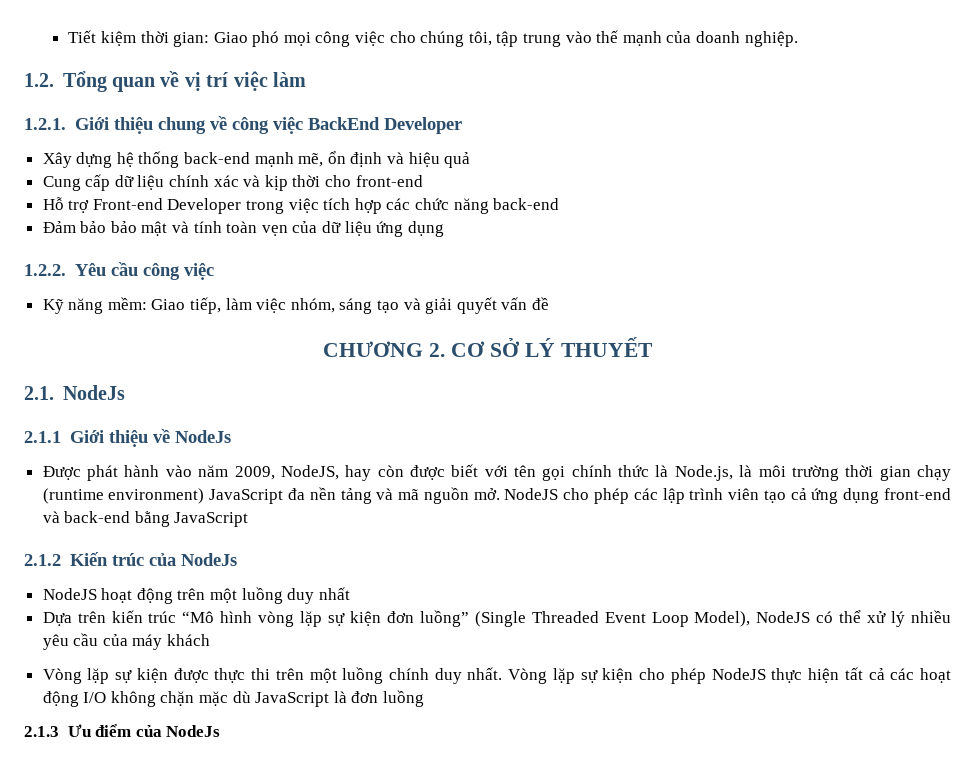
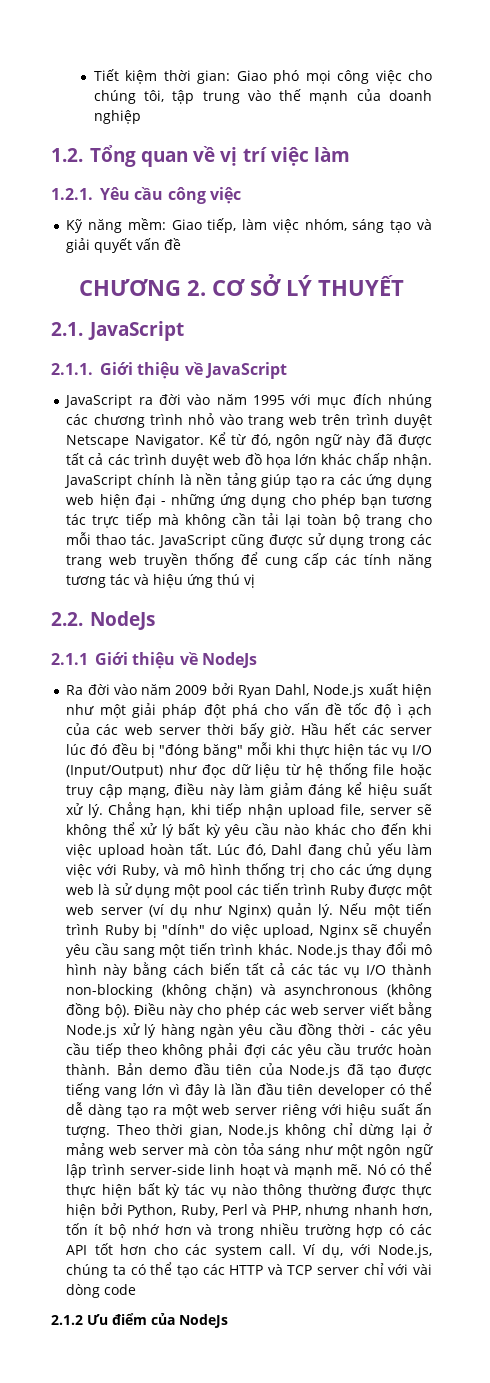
- Tiết kiệm thời gian: Giao phó mọi công việc cho chúng tôi, tập trung vào thế mạnh của doanh nghiệp.
+ Tiết kiệm thời gian: Giao phó mọi công việc cho chúng tôi, tập trung vào thế mạnh của doanh nghiệp
- 1.2.1. Giới thiệu chung về công việc BackEnd Developer
- Xây dựng hệ thống back-end mạnh mẽ, ổn định và hiệu quả
- Cung cấp dữ liệu chính xác và kịp thời cho front-end
- Hỗ trợ Front-end Developer trong việc tích hợp các chức năng back-end
- Đảm bảo bảo mật và tính toàn vẹn của dữ liệu ứng dụng
- 1.2.2. Yêu cầu công việc
+ 1.2.1. Yêu cầu công việc
- 2.1. NodeJs
+ 2.1. JavaScript
+ 2.1.1. Giới thiệu về JavaScript
+ JavaScript ra đời vào năm 1995 với mục đích nhúng các chương trình nhỏ vào trang web trên trình duyệt Netscape Navigator. Kể từ đó, ngôn ngữ này đã được tất cả các trình duyệt web đồ họa lớn khác chấp nhận. JavaScript chính là nền tảng giúp tạo ra các ứng dụng web hiện đại - những ứng dụng cho phép bạn tương tác trực tiếp mà không cần tải lại toàn bộ trang cho mỗi thao tác. JavaScript cũng được sử dụng trong các trang web truyền thống để cung cấp các tính năng tương tác và hiệu ứng thú vị
+ 2.2. NodeJs
- Được phát hành vào năm 2009, NodeJS, hay còn được biết với tên gọi chính thức là Node.js, là môi trường thời gian chạy (runtime environment) JavaScript đa nền tảng và mã nguồn mở. NodeJS cho phép các lập trình viên tạo cả ứng dụng front-end và back-end bằng JavaScript
- 2.1.2 Kiến trúc của NodeJs
- NodeJS hoạt động trên một luồng duy nhất
- Dựa trên kiến trúc “Mô hình vòng lặp sự kiện đơn luồng” (Single Threaded Event Loop Model), NodeJS có thể xử lý nhiều yêu cầu của máy khách
- Vòng lặp sự kiện được thực thi trên một luồng chính duy nhất. Vòng lặp sự kiện cho phép NodeJS thực hiện tất cả các hoạt động I/O không chặn mặc dù JavaScript là đơn luồng
- 2.1.3 Ưu điểm của NodeJs
+ Ra đời vào năm 2009 bởi Ryan Dahl, Node.js xuất hiện như một giải pháp đột phá cho vấn đề tốc độ ì ạch của các web server thời bấy giờ. Hầu hết các server lúc đó đều bị "đóng băng" mỗi khi thực hiện tác vụ I/O (Input/Output) như đọc dữ liệu từ hệ thống file hoặc truy cập mạng, điều này làm giảm đáng kể hiệu suất xử lý. Chẳng hạn, khi tiếp nhận upload file, server sẽ không thể xử lý bất kỳ yêu cầu nào khác cho đến khi việc upload hoàn tất. Lúc đó, Dahl đang chủ yếu làm việc với Ruby, và mô hình thống trị cho các ứng dụng web là sử dụng một pool các tiến trình Ruby được một web server (ví dụ như Nginx) quản lý. Nếu một tiến trình Ruby bị "dính" do việc upload, Nginx sẽ chuyển yêu cầu sang một tiến trình khác. Node.js thay đổi mô hình này bằng cách biến tất cả các tác vụ I/O thành non-blocking (không chặn) và asynchronous (không đồng bộ). Điều này cho phép các web server viết bằng Node.js xử lý hàng ngàn yêu cầu đồng thời - các yêu cầu tiếp theo không phải đợi các yêu cầu trước hoàn thành. Bản demo đầu tiên của Node.js đã tạo được tiếng vang lớn vì đây là lần đầu tiên developer có thể dễ dàng tạo ra một web server riêng với hiệu suất ấn tượng. Theo thời gian, Node.js không chỉ dừng lại ở mảng web server mà còn tỏa sáng như một ngôn ngữ lập trình server-side linh hoạt và mạnh mẽ. Nó có thể thực hiện bất kỳ tác vụ nào thông thường được thực hiện bởi Python, Ruby, Perl và PHP, nhưng nhanh hơn, tốn ít bộ nhớ hơn và trong nhiều trường hợp có các API tốt hơn cho các system call. Ví dụ, với Node.js, chúng ta có thể tạo các HTTP và TCP server chỉ với vài dòng code
+ 2.1.2 Ưu điểm của NodeJs

